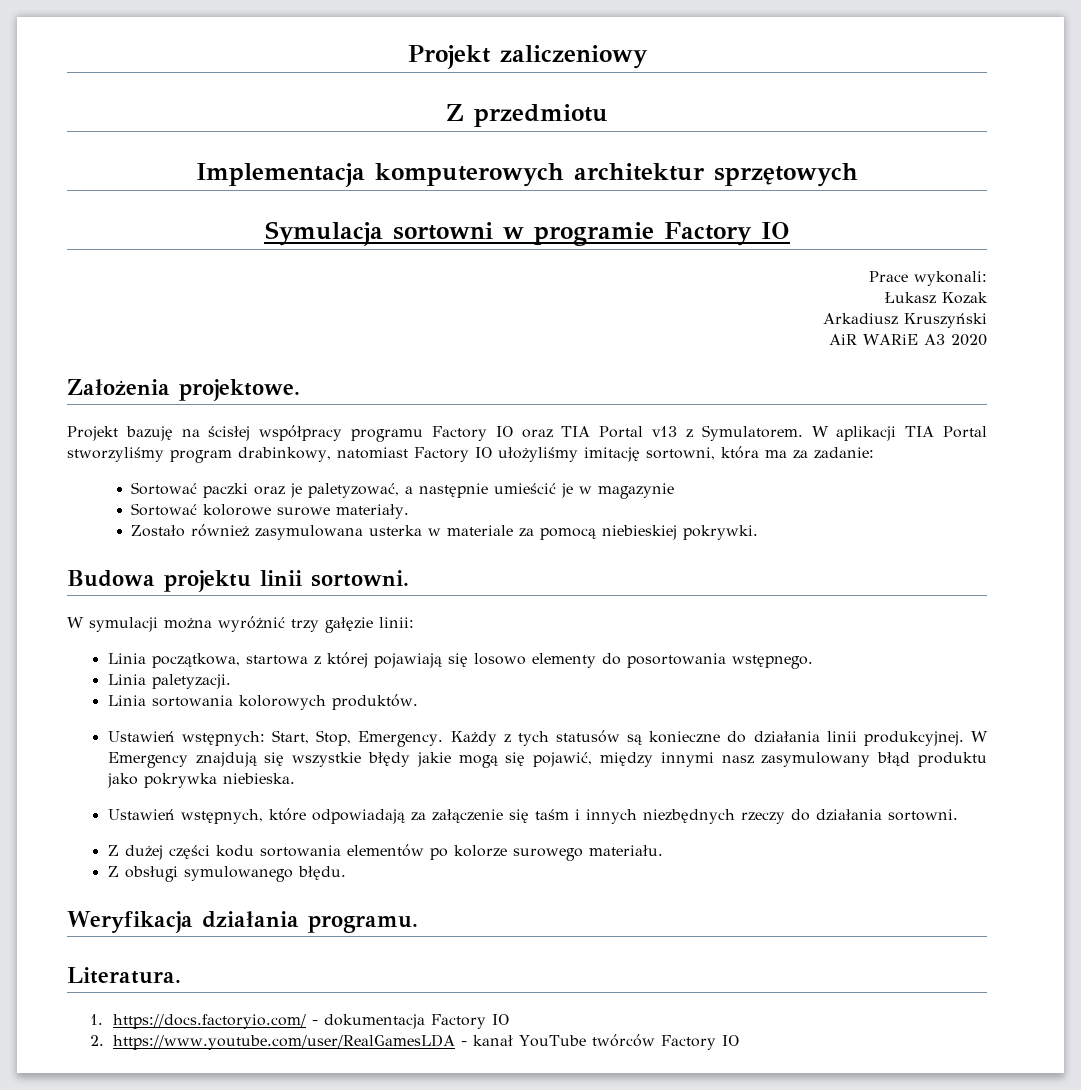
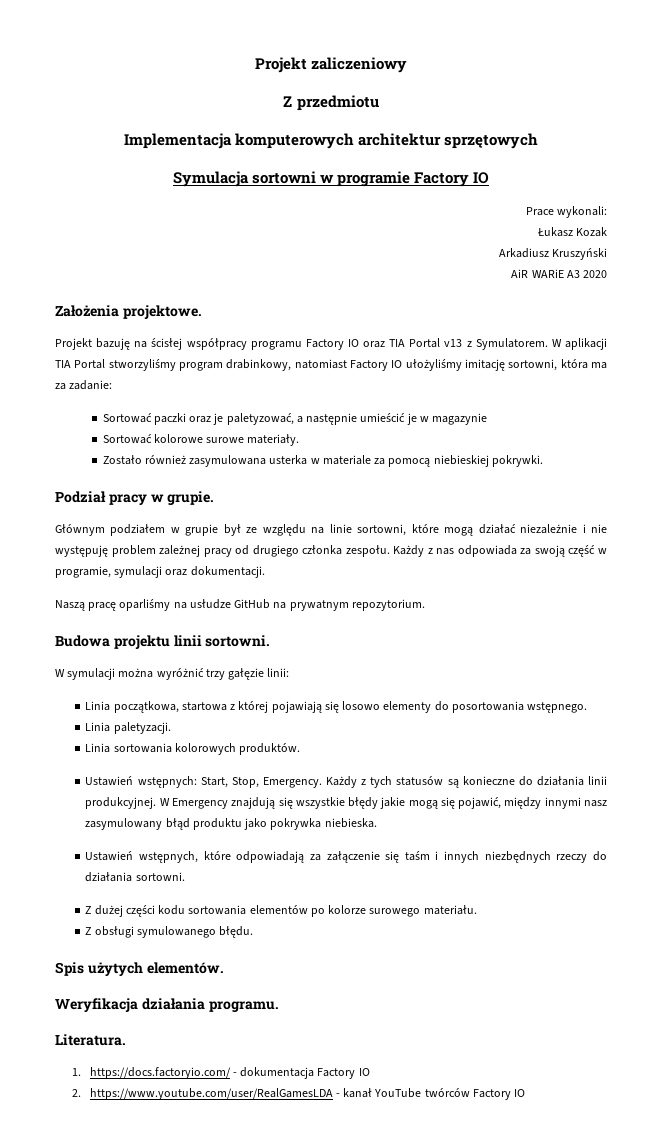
+ Podział pracy w grupie.
+ Głównym podziałem w grupie był ze względu na linie sortowni, które mogą działać niezależnie i nie występuję problem zależnej pracy od drugiego członka zespołu. Każdy z nas odpowiada za swoją część w programie, symulacji oraz dokumentacji.
+ Naszą pracę oparliśmy na usłudze GitHub na prywatnym repozytorium.
+ Spis użytych elementów.

